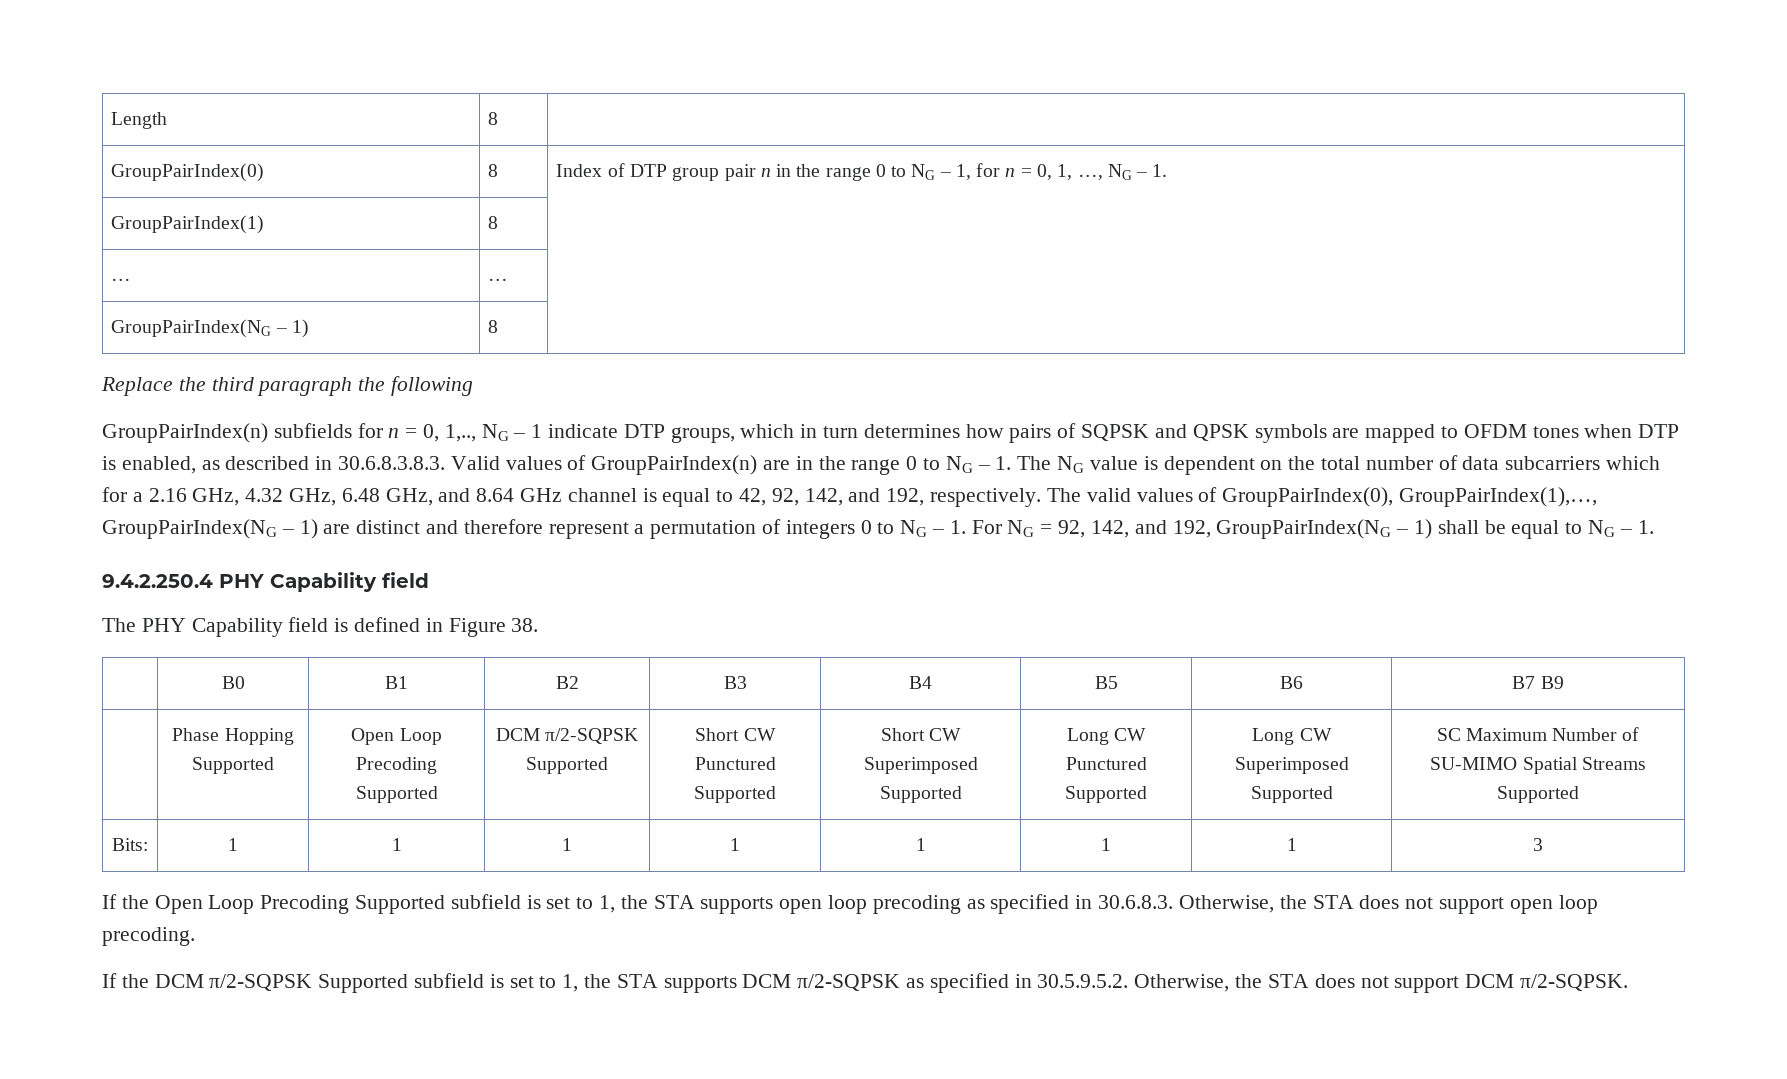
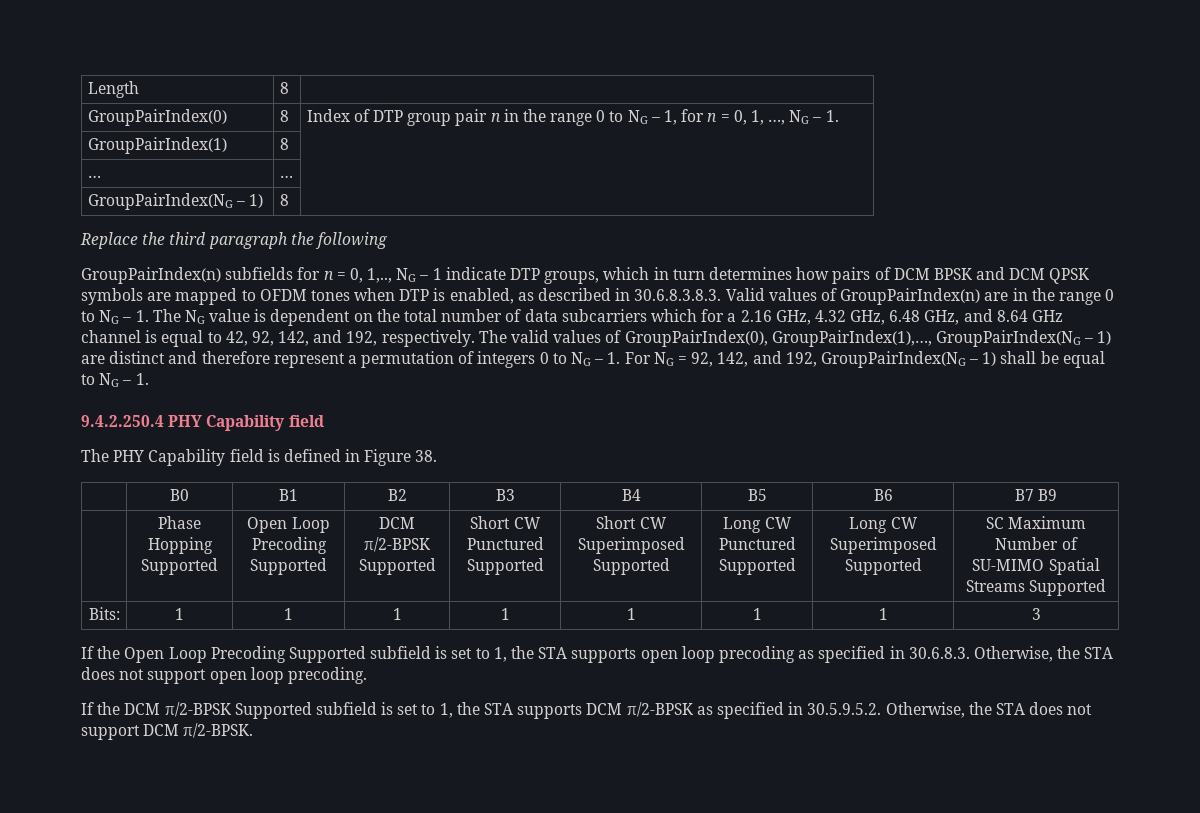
- GroupPairIndex(n) subfields for n = 0, 1,.., NG – 1 indicate DTP groups, which in turn determines how pairs of SQPSK and QPSK symbols are mapped to OFDM tones when DTP is enabled, as described in 30.6.8.3.8.3. Valid values of GroupPairIndex(n) are in the range 0 to NG – 1. The NG value is dependent on the total number of data subcarriers which for a 2.16 GHz, 4.32 GHz, 6.48 GHz, and 8.64 GHz channel is equal to 42, 92, 142, and 192, respectively.
+ GroupPairIndex(n) subfields for n = 0, 1,.., NG – 1 indicate DTP groups, which in turn determines how pairs of DCM BPSK and DCM QPSK symbols are mapped to OFDM tones when DTP is enabled, as described in 30.6.8.3.8.3. Valid values of GroupPairIndex(n) are in the range 0 to NG – 1. The NG value is dependent on the total number of data subcarriers which for a 2.16 GHz, 4.32 GHz, 6.48 GHz, and 8.64 GHz channel is equal to 42, 92, 142, and 192, respectively.
- | Phase Hopping Supported | Open Loop Precoding Supported | DCM π/2-SQPSK Supported | Short CW Punctured Supported | Short CW Superimposed Supported | Long CW Punctured Supported | Long CW Superimposed Supported | SC Maximum Number of SU-MIMO Spatial Streams Supported
+ | Phase Hopping Supported | Open Loop Precoding Supported | DCM π/2-BPSK Supported | Short CW Punctured Supported | Short CW Superimposed Supported | Long CW Punctured Supported | Long CW Superimposed Supported | SC Maximum Number of SU-MIMO Spatial Streams Supported
- If the DCM π/2-SQPSK Supported subfield is set to 1, the STA supports DCM π/2-SQPSK as specified in 30.5.9.5.2. Otherwise, the STA does not support DCM π/2-SQPSK.
+ If the DCM π/2-BPSK Supported subfield is set to 1, the STA supports DCM π/2-BPSK as specified in 30.5.9.5.2. Otherwise, the STA does not support DCM π/2-BPSK.

